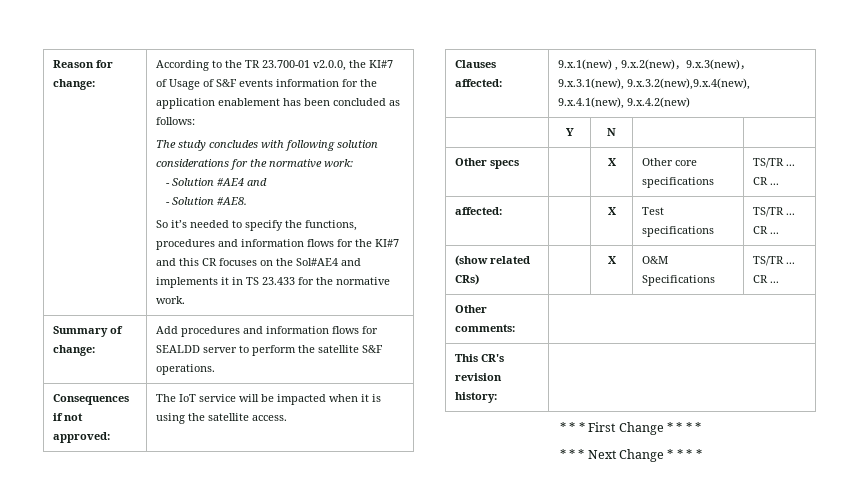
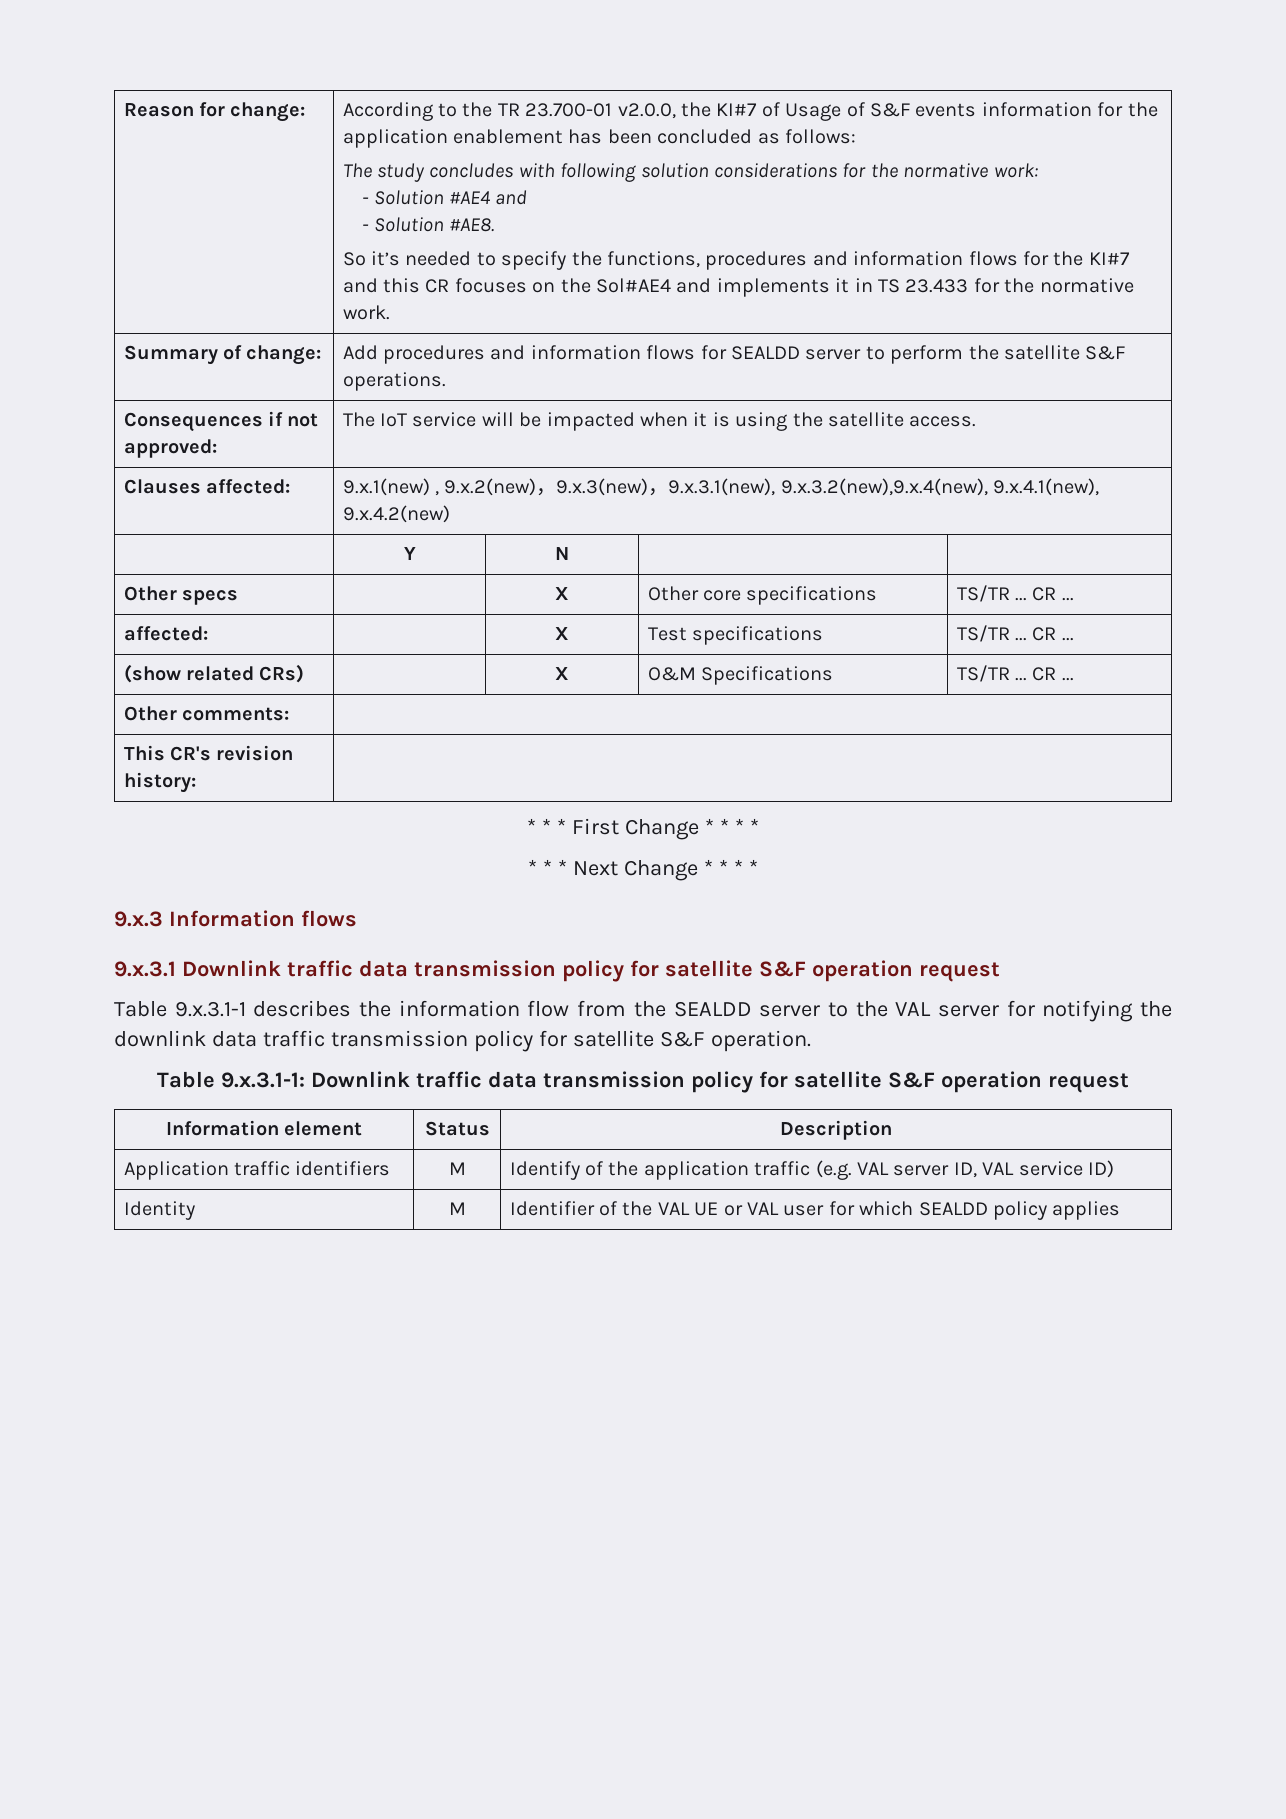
+ 9.x.3 Information flows
+ 9.x.3.1 Downlink traffic data transmission policy for satellite S&F operation request
+ Table 9.x.3.1-1 describes the information flow from the SEALDD server to the VAL server for notifying the downlink data traffic transmission policy for satellite S&F operation.
+ Table 9.x.3.1-1: Downlink traffic data transmission policy for satellite S&F operation request
+ Information element | Status | Description
+ Application traffic identifiers | M | Identify of the application traffic (e.g. VAL server ID, VAL service ID)
+ Identity | M | Identifier of the VAL UE or VAL user for which SEALDD policy applies

